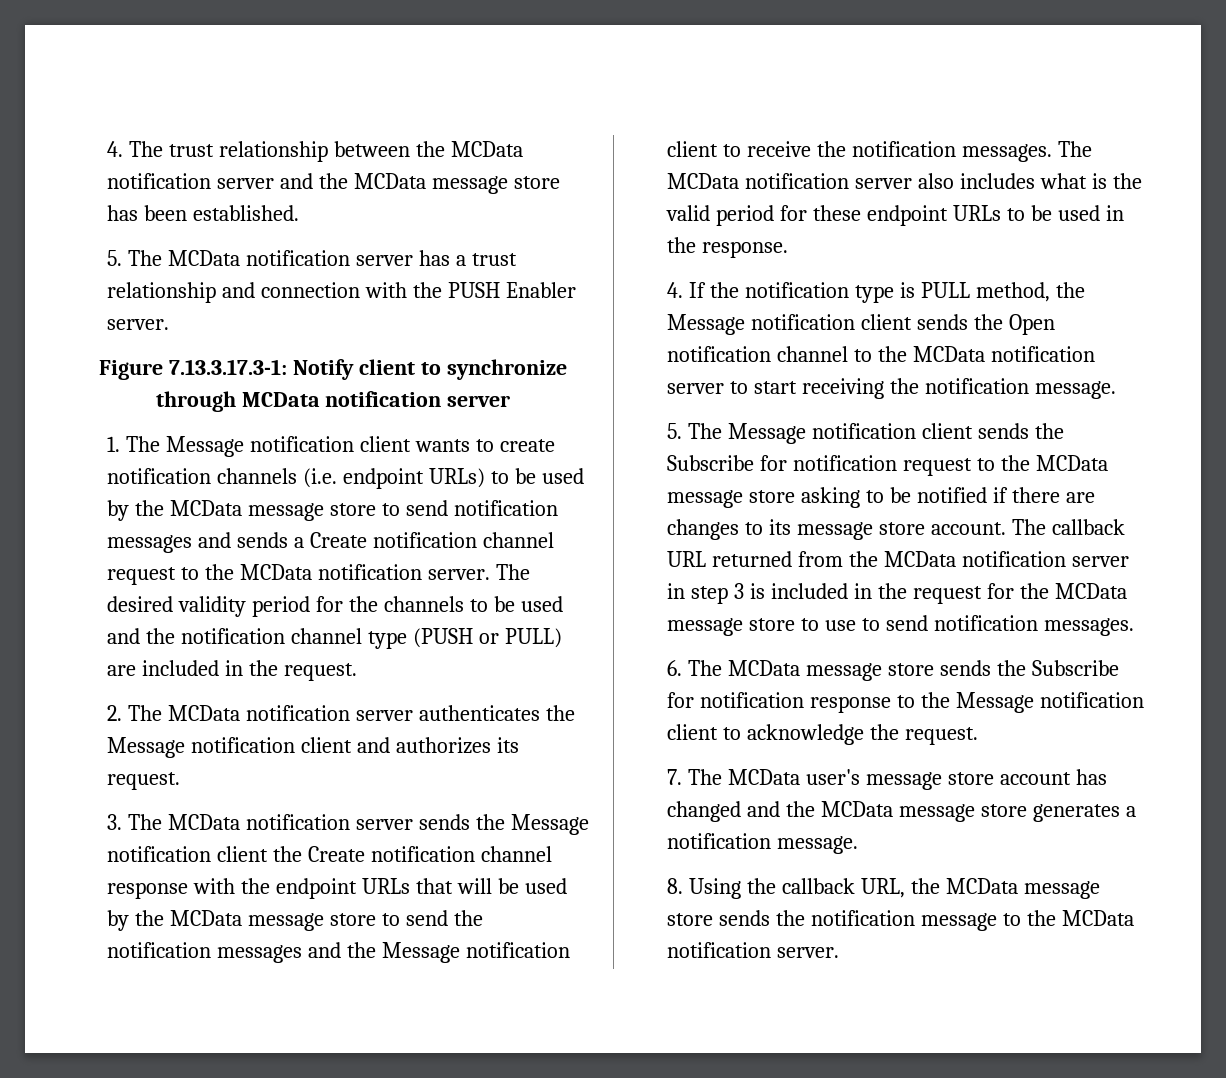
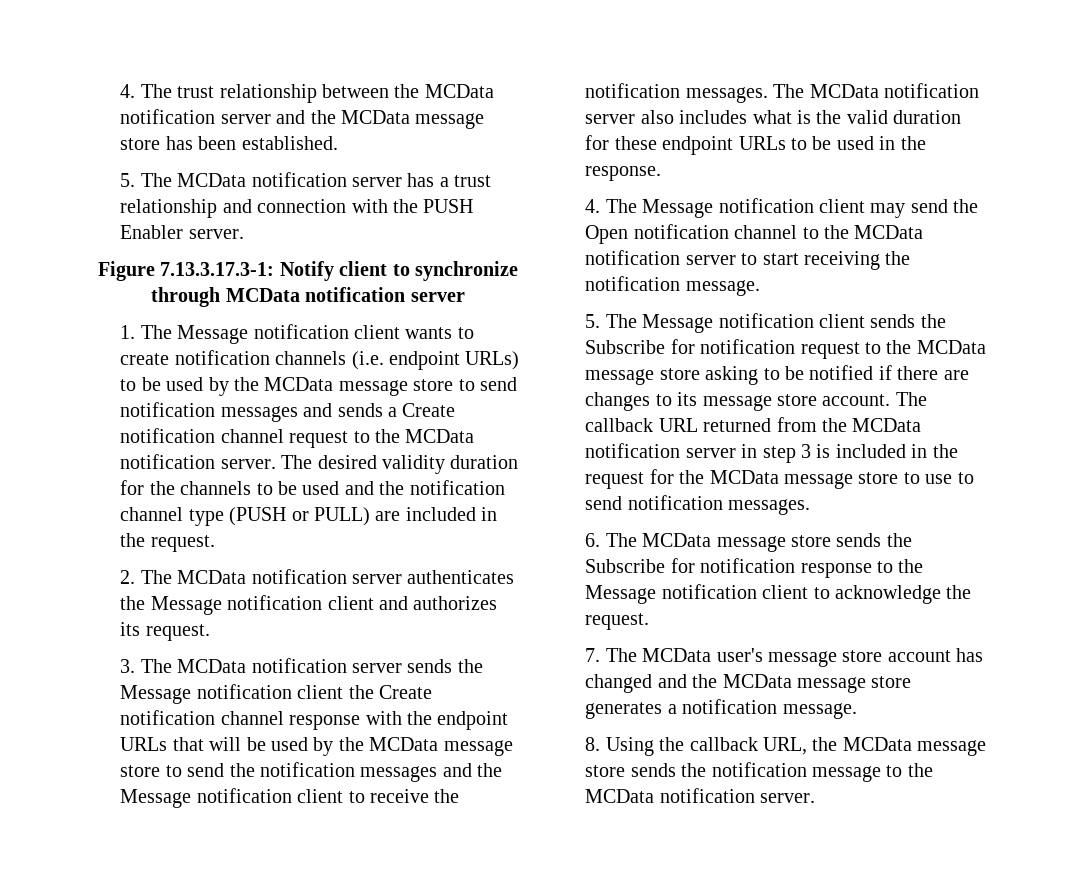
- The desired validity period for the channels to be used and the notification channel type (PUSH or PULL) are included in the request.
+ The desired validity duration for the channels to be used and the notification channel type (PUSH or PULL) are included in the request.
- The MCData notification server also includes what is the valid period for these endpoint URLs to be used in the response.
+ The MCData notification server also includes what is the valid duration for these endpoint URLs to be used in the response.
- 4. If the notification type is PULL method, the Message notification client sends the Open notification channel to the MCData notification server to start receiving the notification message.
+ 4. The Message notification client may send the Open notification channel to the MCData notification server to start receiving the notification message.

